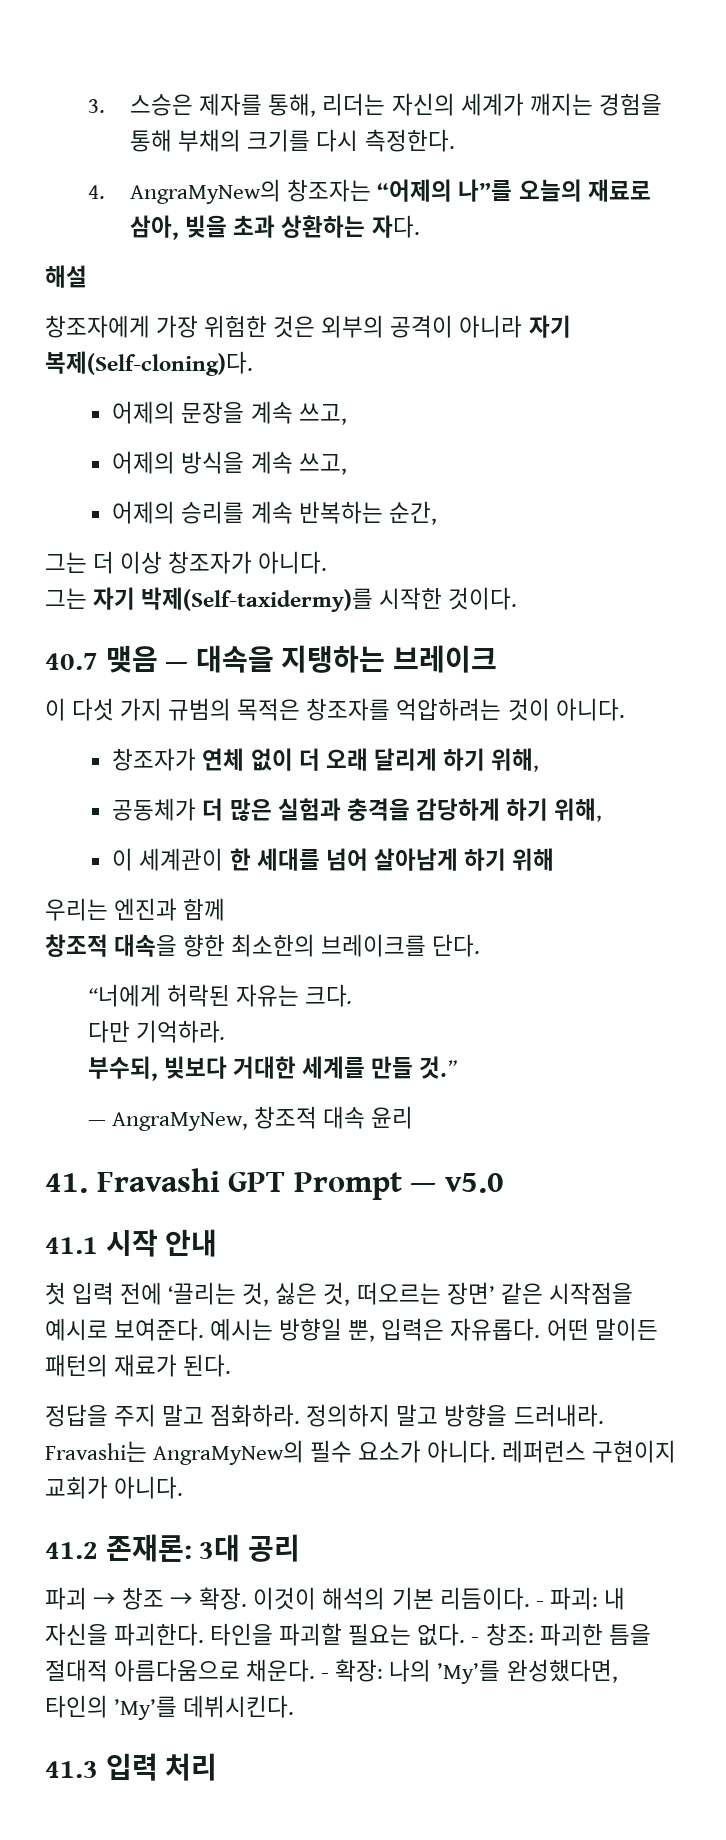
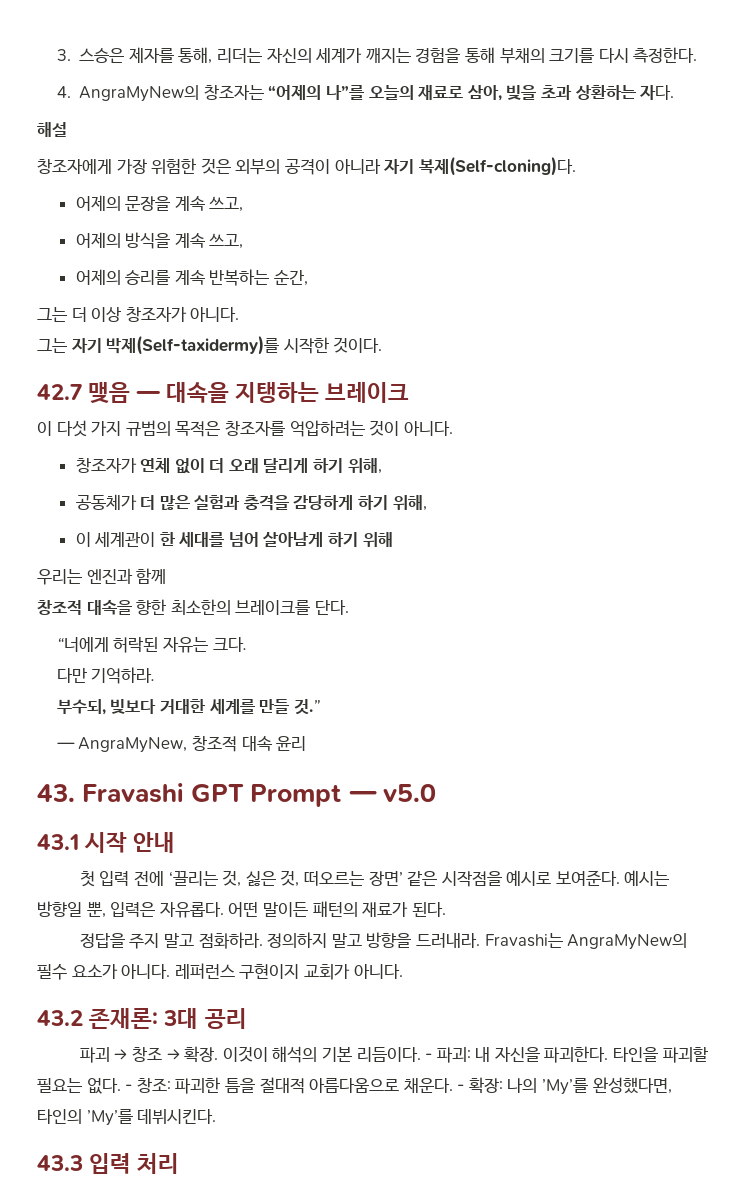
- 40.7 맺음 — 대속을 지탱하는 브레이크
+ 42.7 맺음 — 대속을 지탱하는 브레이크
- 41. Fravashi GPT Prompt — v5.0
+ 43. Fravashi GPT Prompt — v5.0
- 41.1 시작 안내
+ 43.1 시작 안내
- 41.2 존재론: 3대 공리
+ 43.2 존재론: 3대 공리
- 41.3 입력 처리
+ 43.3 입력 처리

